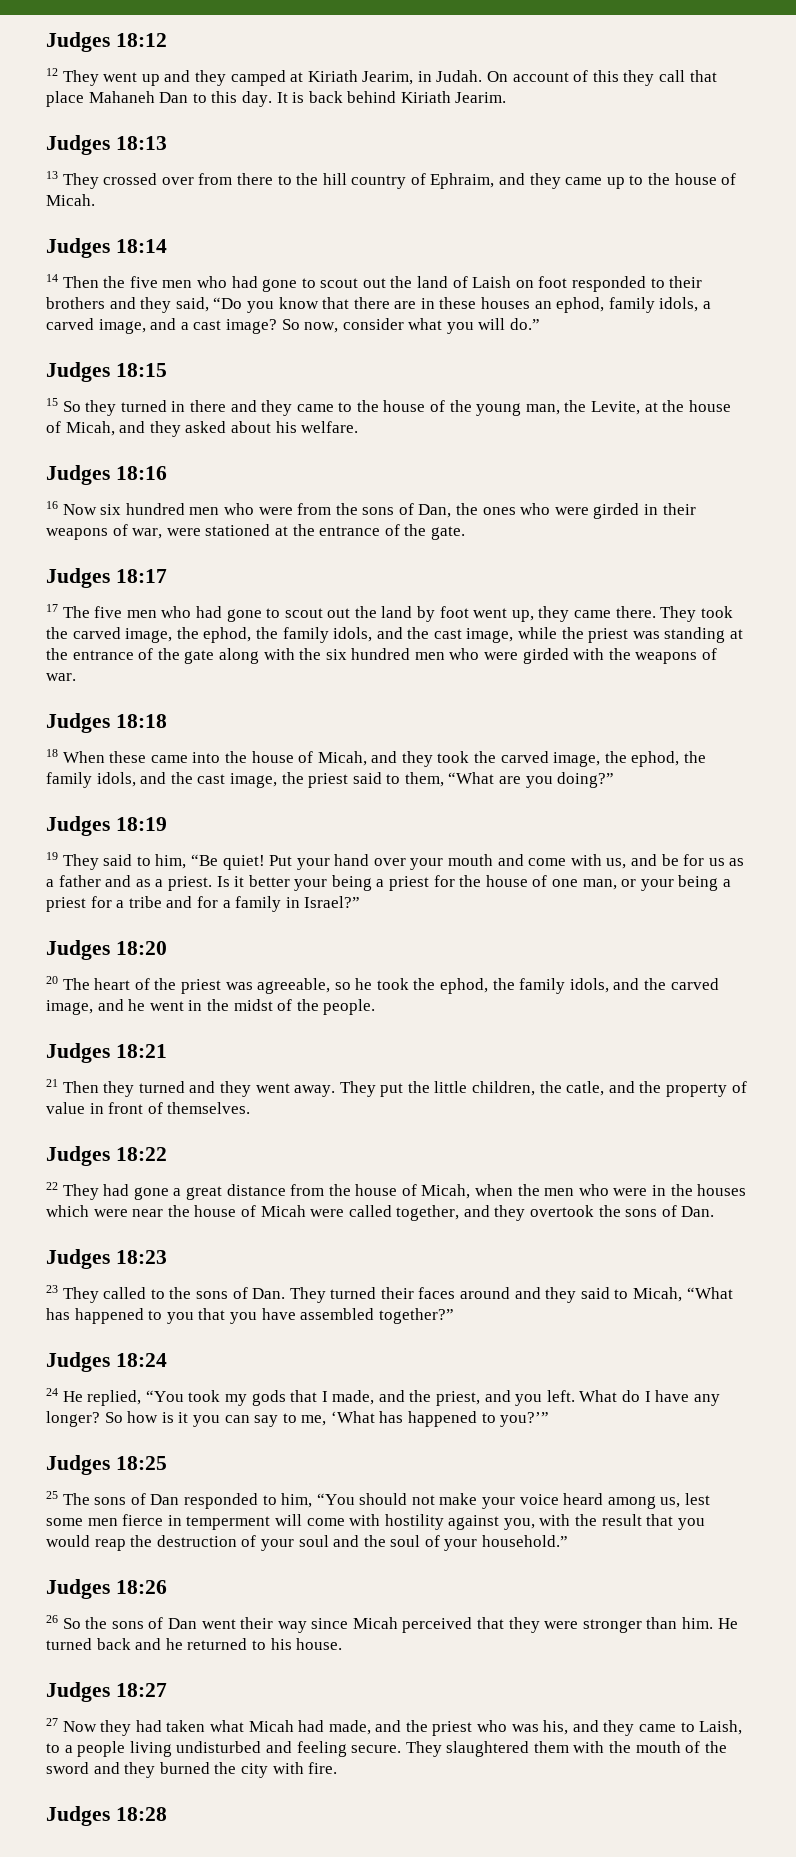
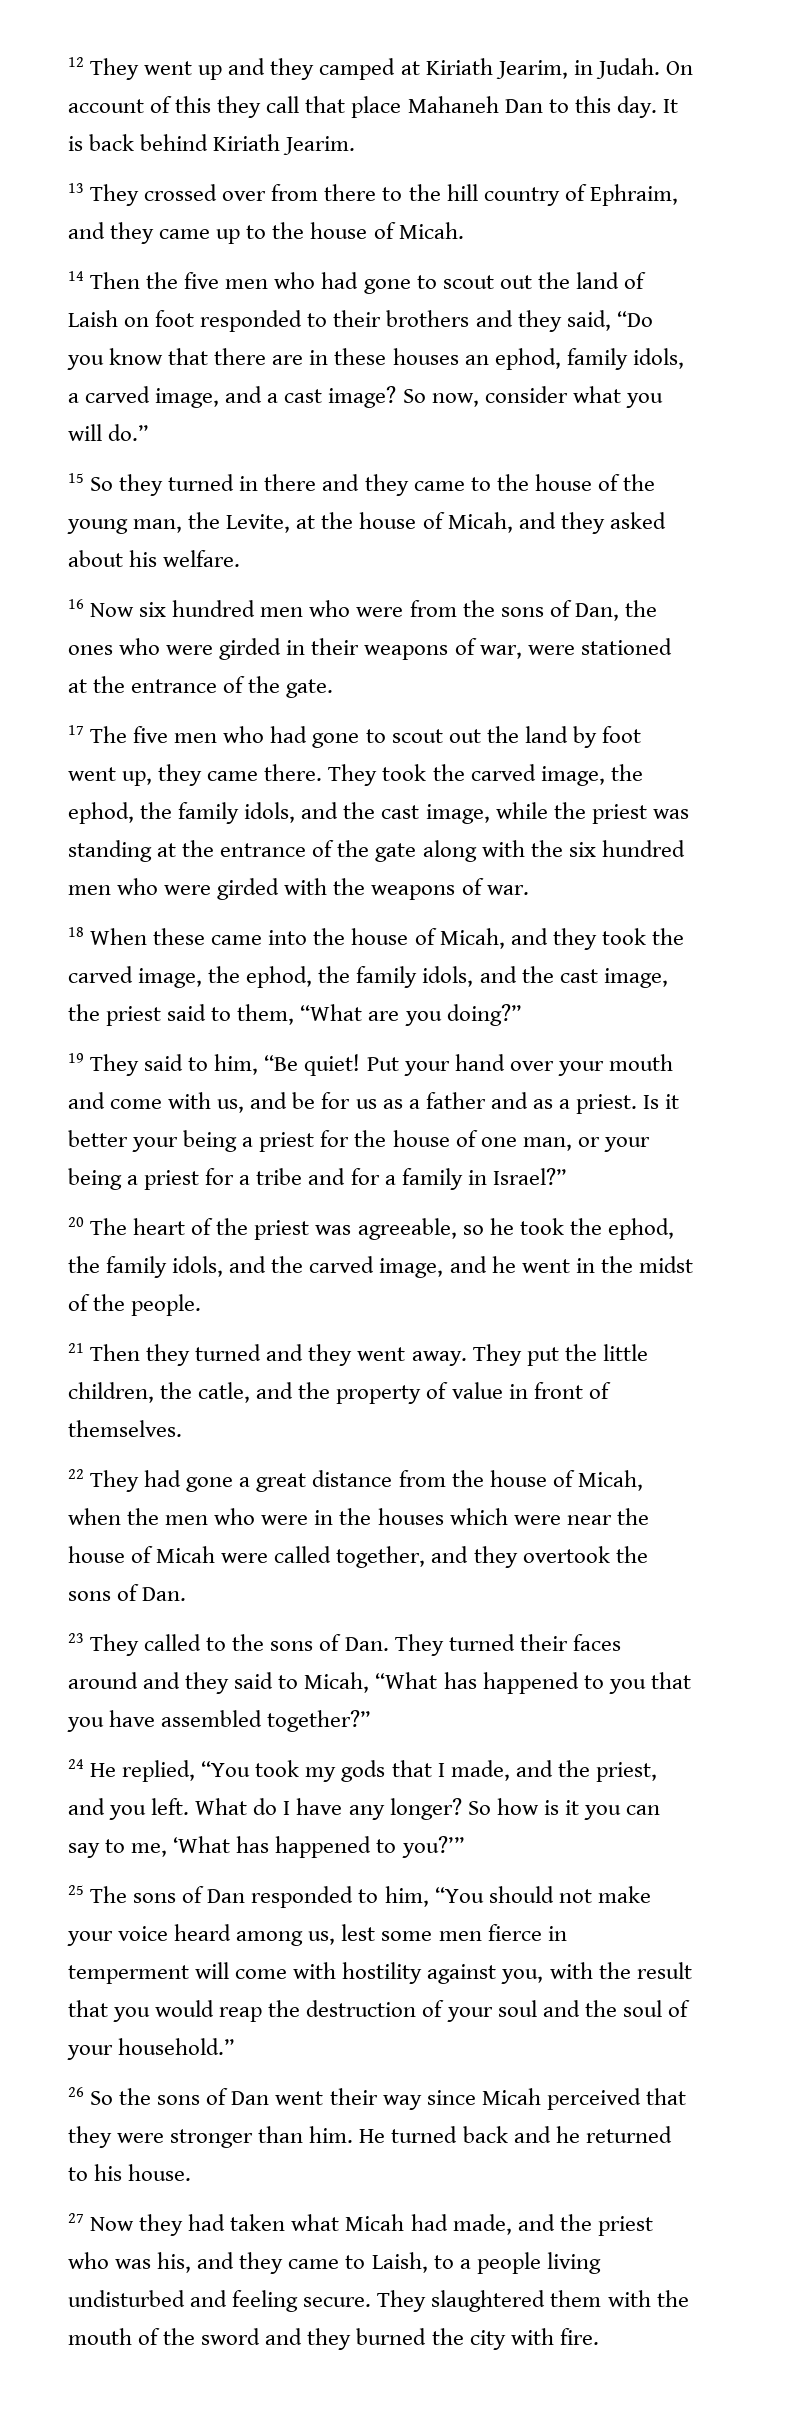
- Judges 18:12
- Judges 18:13
- Judges 18:14
- Judges 18:15
- Judges 18:16
- Judges 18:17
- Judges 18:18
- Judges 18:19
- Judges 18:20
- Judges 18:21
- Judges 18:22
- Judges 18:23
- Judges 18:24
- Judges 18:25
- Judges 18:26
- Judges 18:27
- Judges 18:28

